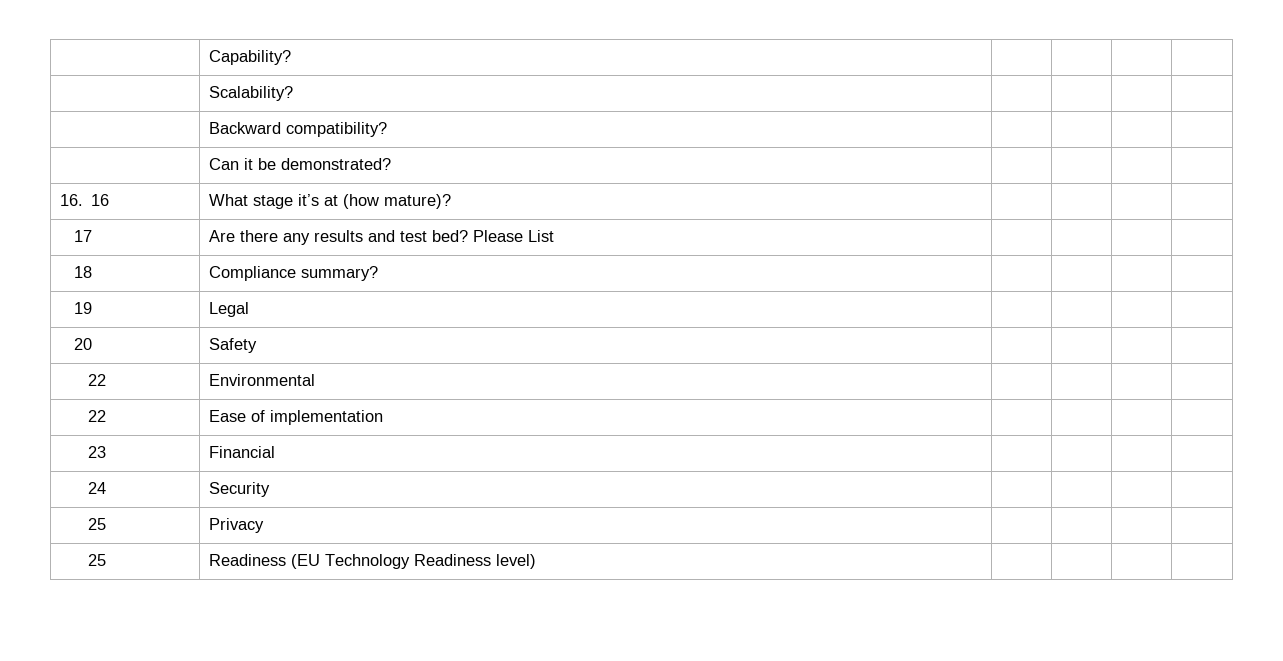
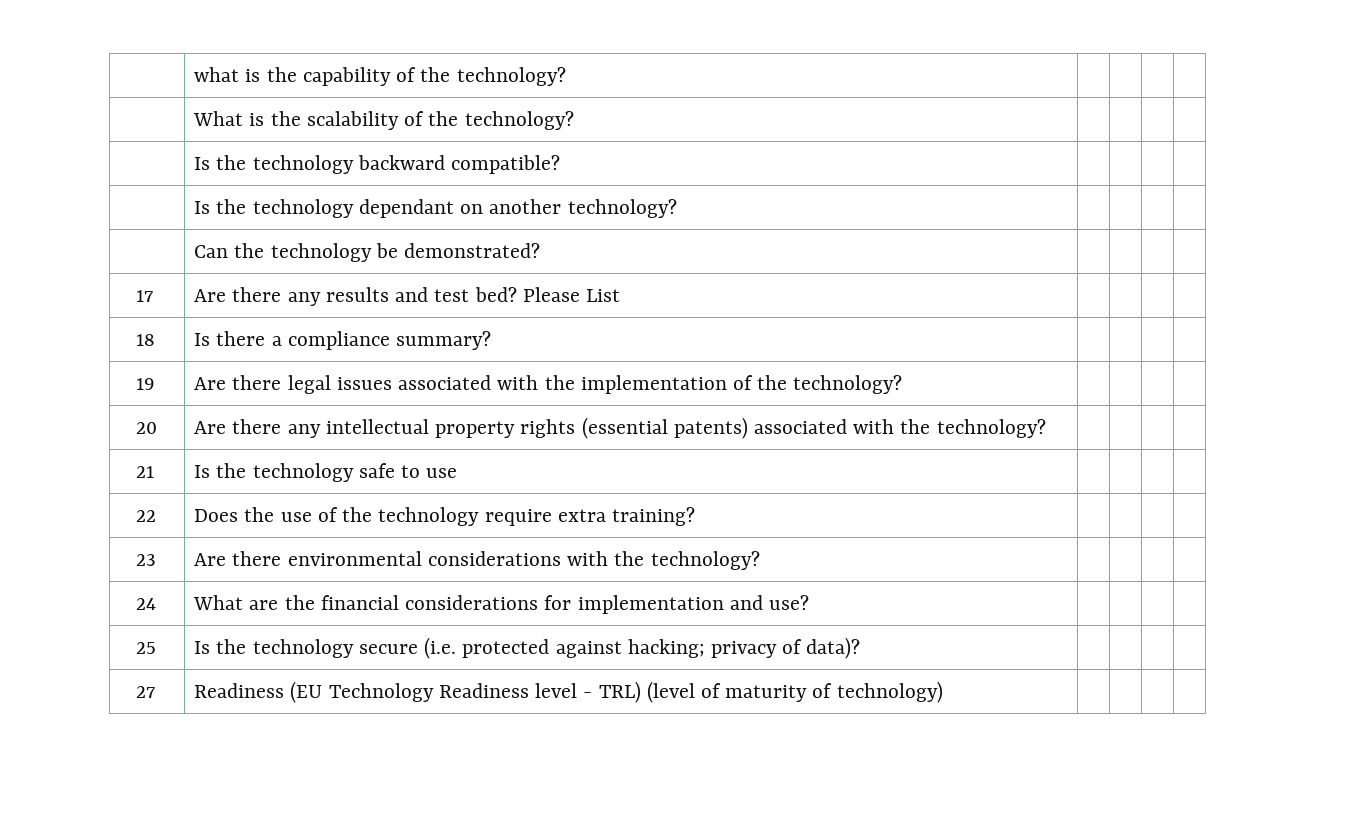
- | Capability? | | | |
- | Scalability? | | | |
- | Backward compatibility? | | | |
+ | what is the capability of the technology? | | | |
+ | What is the scalability of the technology? | | | |
+ | Is the technology backward compatible? | | | |
+ | Is the technology dependant on another technology? | | | |
- | Can it be demonstrated? | | | |
+ | Can the technology be demonstrated? | | | |
- 16. 16 | What stage it’s at (how mature)? | | | |
- 18 | Compliance summary? | | | |
- 19 | Legal | | | |
- 20 | Safety | | | |
- 22 | Environmental | | | |
- 22 | Ease of implementation | | | |
- 23 | Financial | | | |
- 24 | Security | | | |
- 25 | Privacy | | | |
- 25 | Readiness (EU Technology Readiness level) | | | |
+ 18 | Is there a compliance summary? | | | |
+ 19 | Are there legal issues associated with the implementation of the technology? | | | |
+ 20 | Are there any intellectual property rights (essential patents) associated with the technology? | | | |
+ 21 | Is the technology safe to use | | | |
+ 22 | Does the use of the technology require extra training? | | | |
+ 23 | Are there environmental considerations with the technology? | | | |
+ 24 | What are the financial considerations for implementation and use? | | | |
+ 25 | Is the technology secure (i.e. protected against hacking; privacy of data)? | | | |
+ 27 | Readiness (EU Technology Readiness level - TRL) (level of maturity of technology) | | | |

